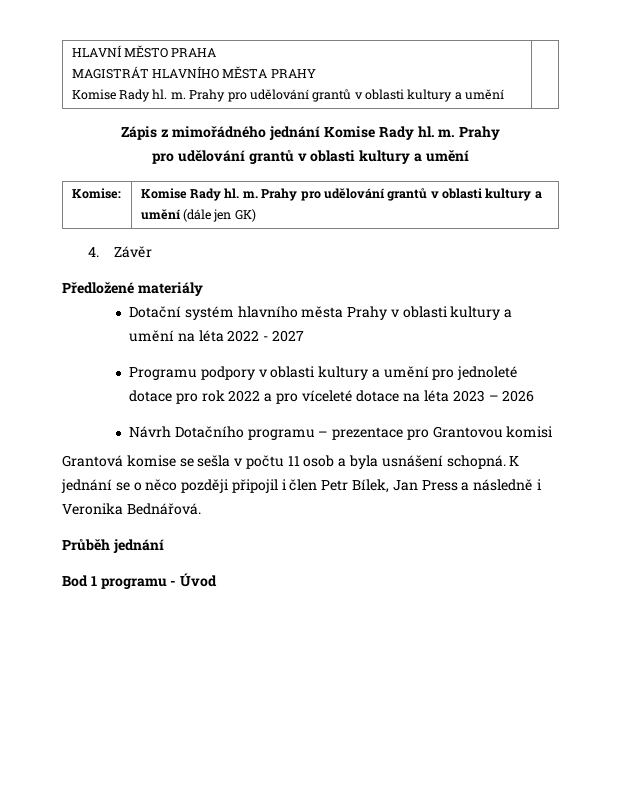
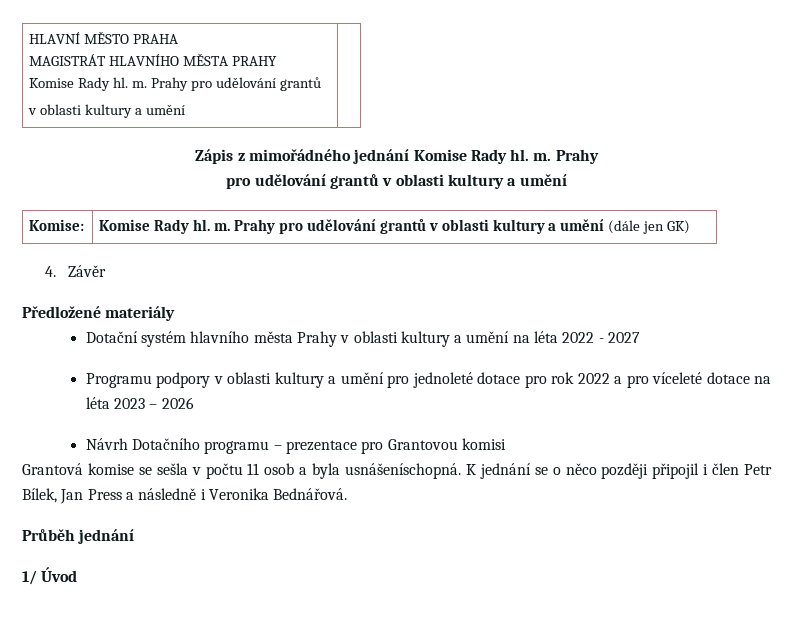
  HLAVNÍ MĚSTO PRAHA
  MAGISTRÁT HLAVNÍHO MĚSTA PRAHY
- Komise Rady hl. m. Prahy pro udělování grantů v oblasti kultury a umění |
+ Komise Rady hl. m. Prahy pro udělování grantů
+ v oblasti kultury a umění |
- Grantová komise se sešla v počtu 11 osob a byla usnášení schopná.
+ Grantová komise se sešla v počtu 11 osob a byla usnášeníschopná.
- Bod 1 programu - Úvod
+ 1/ Úvod

